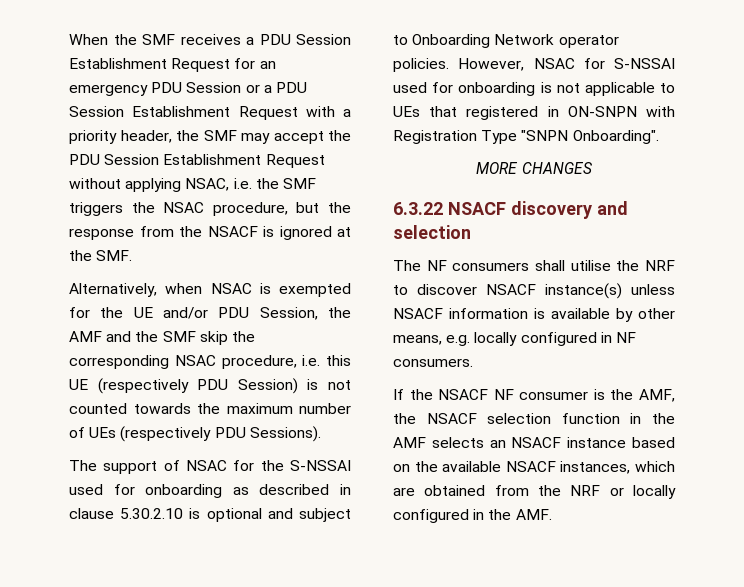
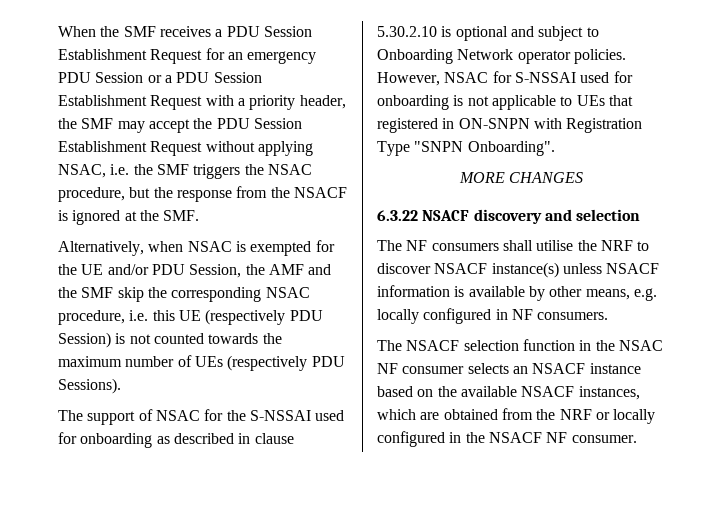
- If the NSACF NF consumer is the AMF, the NSACF selection function in the AMF selects an NSACF instance based on the available NSACF instances, which are obtained from the NRF or locally configured in the AMF.
+ The NSACF selection function in the NSAC NF consumer selects an NSACF instance based on the available NSACF instances, which are obtained from the NRF or locally configured in the NSACF NF consumer.

